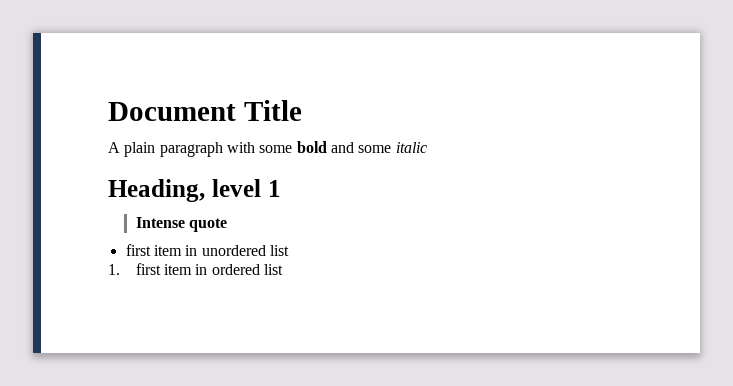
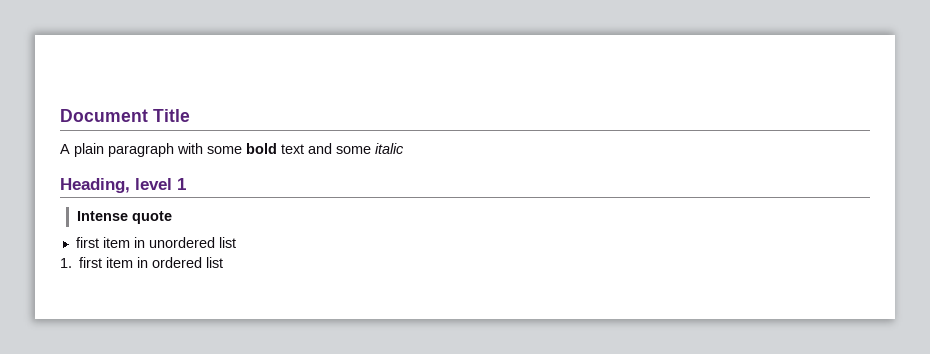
- A plain paragraph with some bold and some italic
+ A plain paragraph with some bold text and some italic

